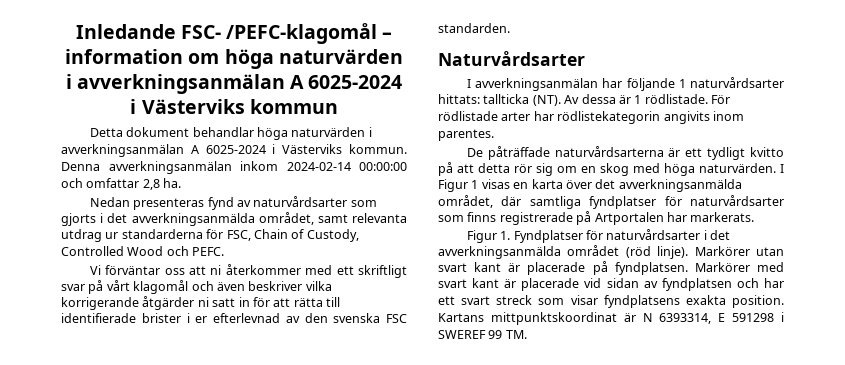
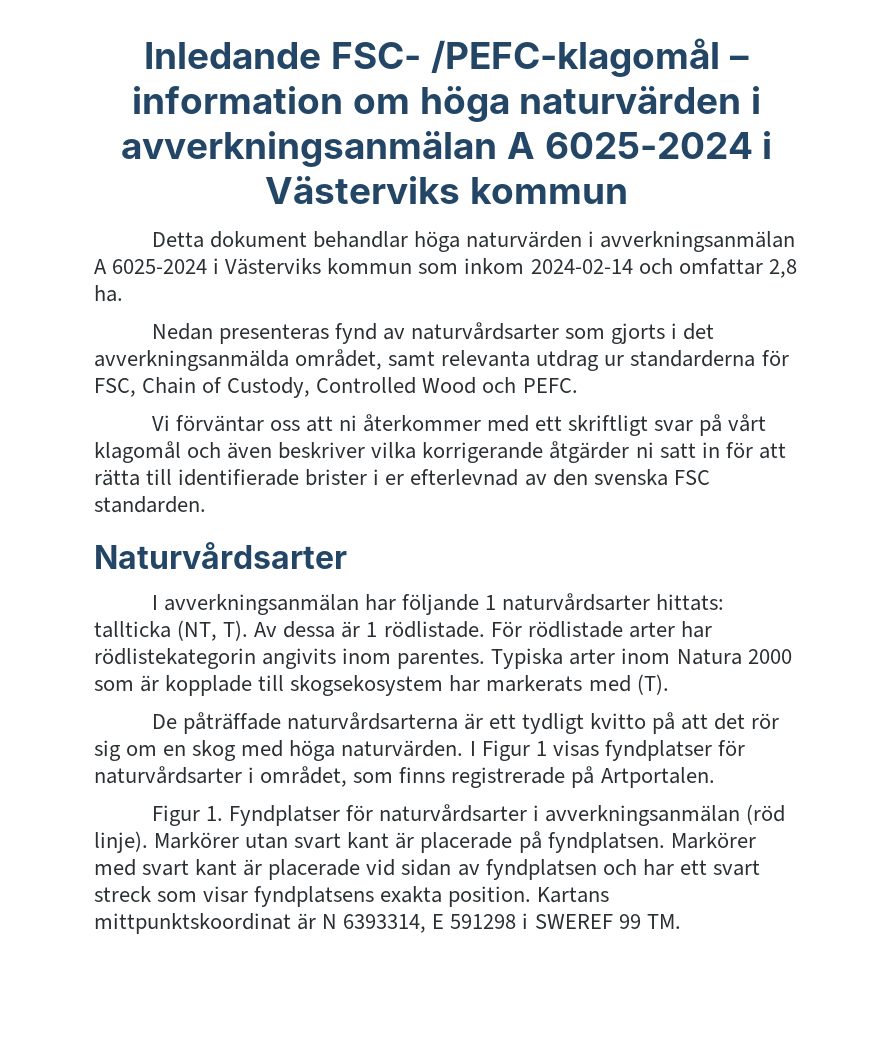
- Detta dokument behandlar höga naturvärden i avverkningsanmälan A 6025-2024 i Västerviks kommun. Denna avverkningsanmälan inkom 2024-02-14 00:00:00 och omfattar 2,8 ha.
+ Detta dokument behandlar höga naturvärden i avverkningsanmälan A 6025-2024 i Västerviks kommun som inkom 2024-02-14 och omfattar 2,8 ha.
- I avverkningsanmälan har följande 1 naturvårdsarter hittats: tallticka (NT). Av dessa är 1 rödlistade.
+ I avverkningsanmälan har följande 1 naturvårdsarter hittats: tallticka (NT, T). Av dessa är 1 rödlistade.
+ Typiska arter inom Natura 2000 som är kopplade till skogsekosystem har markerats med (T).
- De påträffade naturvårdsarterna är ett tydligt kvitto på att detta rör sig om en skog med höga naturvärden.
+ De påträffade naturvårdsarterna är ett tydligt kvitto på att det rör sig om en skog med höga naturvärden.
- I Figur 1 visas en karta över det avverkningsanmälda området, där samtliga fyndplatser för naturvårdsarter som finns registrerade på Artportalen har markerats.
+ I Figur 1 visas fyndplatser för naturvårdsarter i området, som finns registrerade på Artportalen.
- Figur 1. Fyndplatser för naturvårdsarter i det avverkningsanmälda området (röd linje).
+ Figur 1. Fyndplatser för naturvårdsarter i avverkningsanmälan (röd linje).

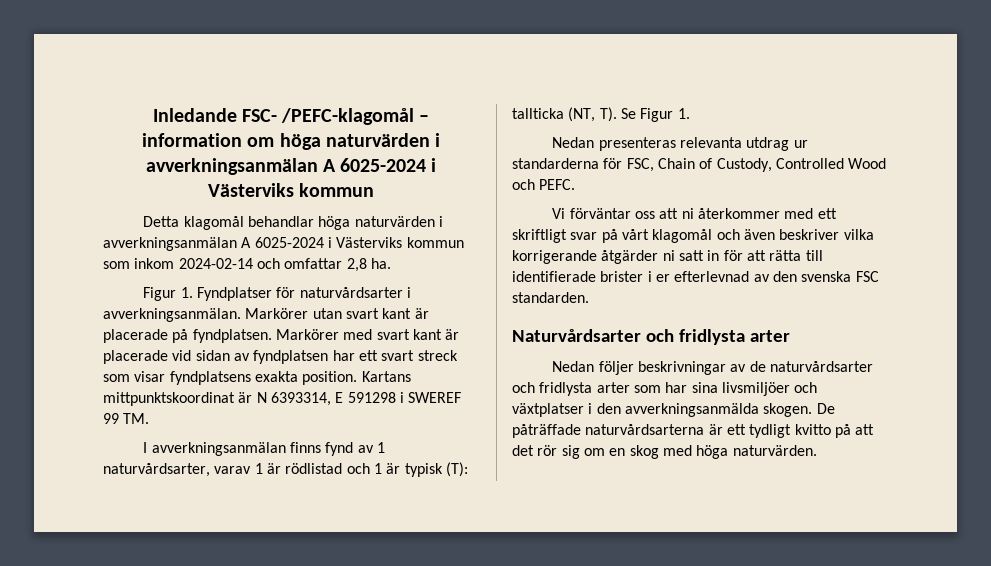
- Detta dokument behandlar höga naturvärden i avverkningsanmälan A 6025-2024 i Västerviks kommun som inkom 2024-02-14 och omfattar 2,8 ha.
+ Detta klagomål behandlar höga naturvärden i avverkningsanmälan A 6025-2024 i Västerviks kommun som inkom 2024-02-14 och omfattar 2,8 ha.
- Nedan presenteras fynd av naturvårdsarter som gjorts i det avverkningsanmälda området, samt relevanta utdrag ur standarderna för FSC, Chain of Custody, Controlled Wood och PEFC.
+ Figur 1. Fyndplatser för naturvårdsarter i avverkningsanmälan. Markörer utan svart kant är placerade på fyndplatsen. Markörer med svart kant är placerade vid sidan av fyndplatsen har ett svart streck som visar fyndplatsens exakta position. Kartans mittpunktskoordinat är N 6393314, E 591298 i SWEREF 99 TM.
+ I avverkningsanmälan finns fynd av 1 naturvårdsarter, varav 1 är rödlistad och 1 är typisk (T): tallticka (NT, T). Se Figur 1.
+ Nedan presenteras relevanta utdrag ur standarderna för FSC, Chain of Custody, Controlled Wood och PEFC.
- Naturvårdsarter
- I avverkningsanmälan har följande 1 naturvårdsarter hittats: tallticka (NT, T). Av dessa är 1 rödlistade. För rödlistade arter har rödlistekategorin angivits inom parentes. Typiska arter inom Natura 2000 som är kopplade till skogsekosystem har markerats med (T).
- De påträffade naturvårdsarterna är ett tydligt kvitto på att det rör sig om en skog med höga naturvärden. I Figur 1 visas fyndplatser för naturvårdsarter i området, som finns registrerade på Artportalen.
- Figur 1. Fyndplatser för naturvårdsarter i avverkningsanmälan (röd linje). Markörer utan svart kant är placerade på fyndplatsen. Markörer med svart kant är placerade vid sidan av fyndplatsen och har ett svart streck som visar fyndplatsens exakta position. Kartans mittpunktskoordinat är N 6393314, E 591298 i SWEREF 99 TM.
+ Naturvårdsarter och fridlysta arter
+ Nedan följer beskrivningar av de naturvårdsarter och fridlysta arter som har sina livsmiljöer och växtplatser i den avverkningsanmälda skogen. De påträffade naturvårdsarterna är ett tydligt kvitto på att det rör sig om en skog med höga naturvärden.

